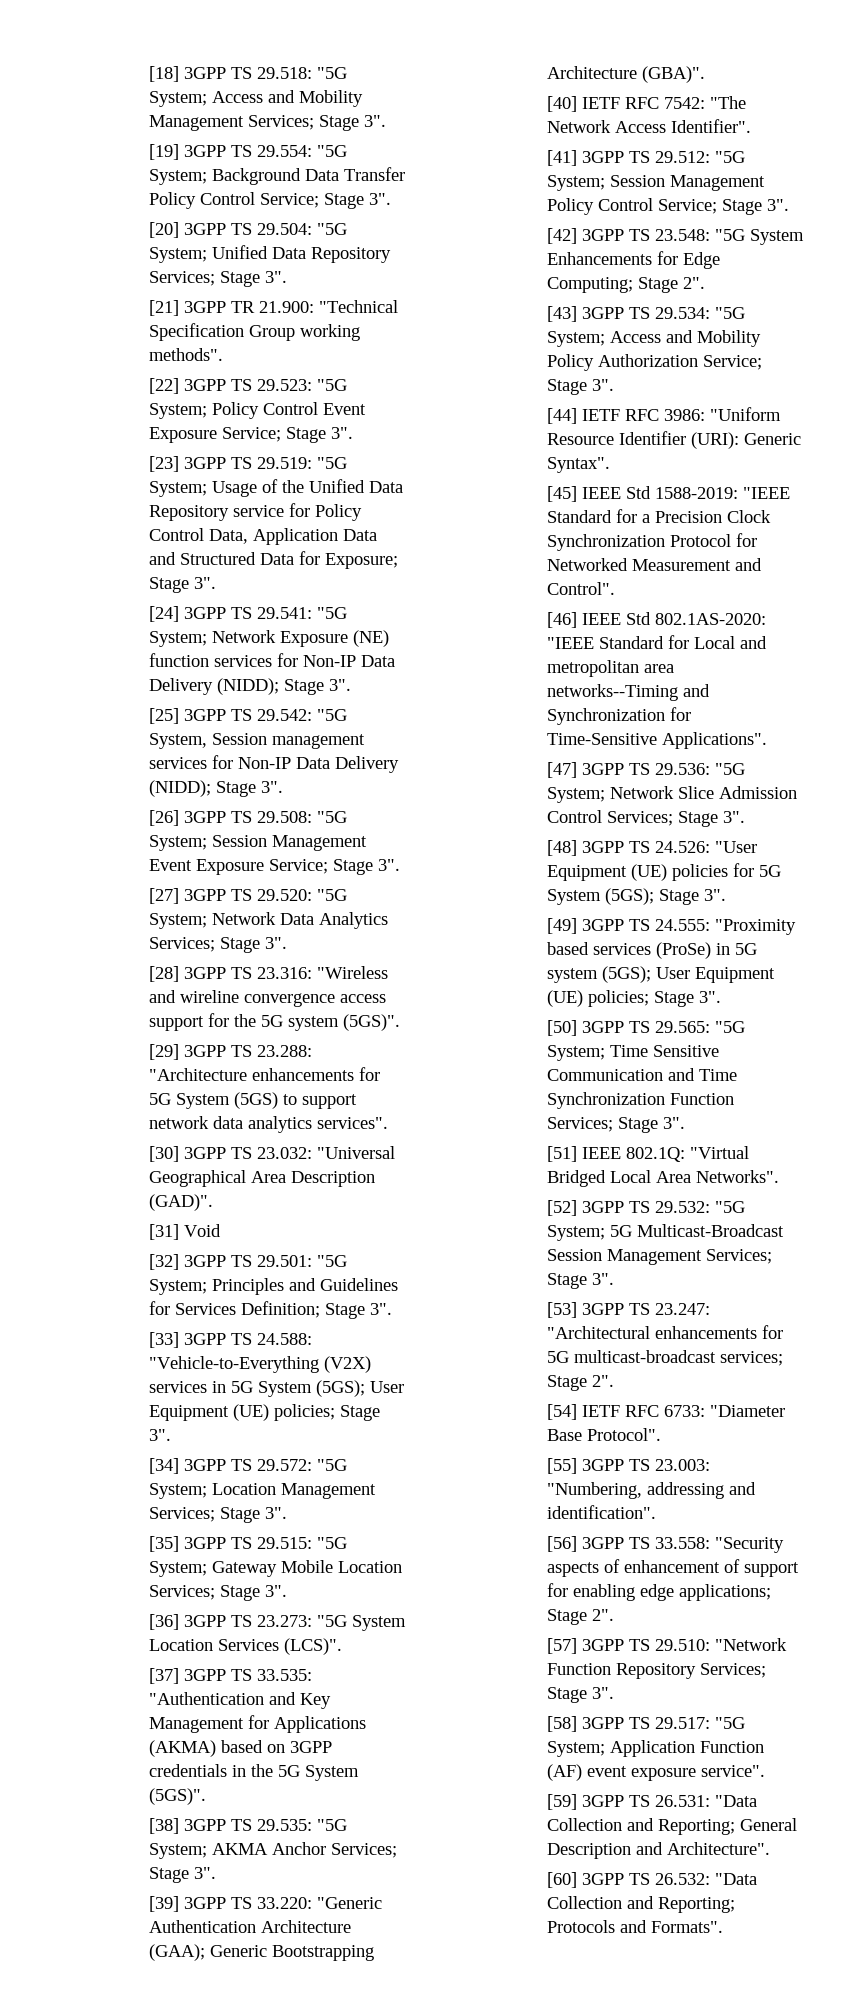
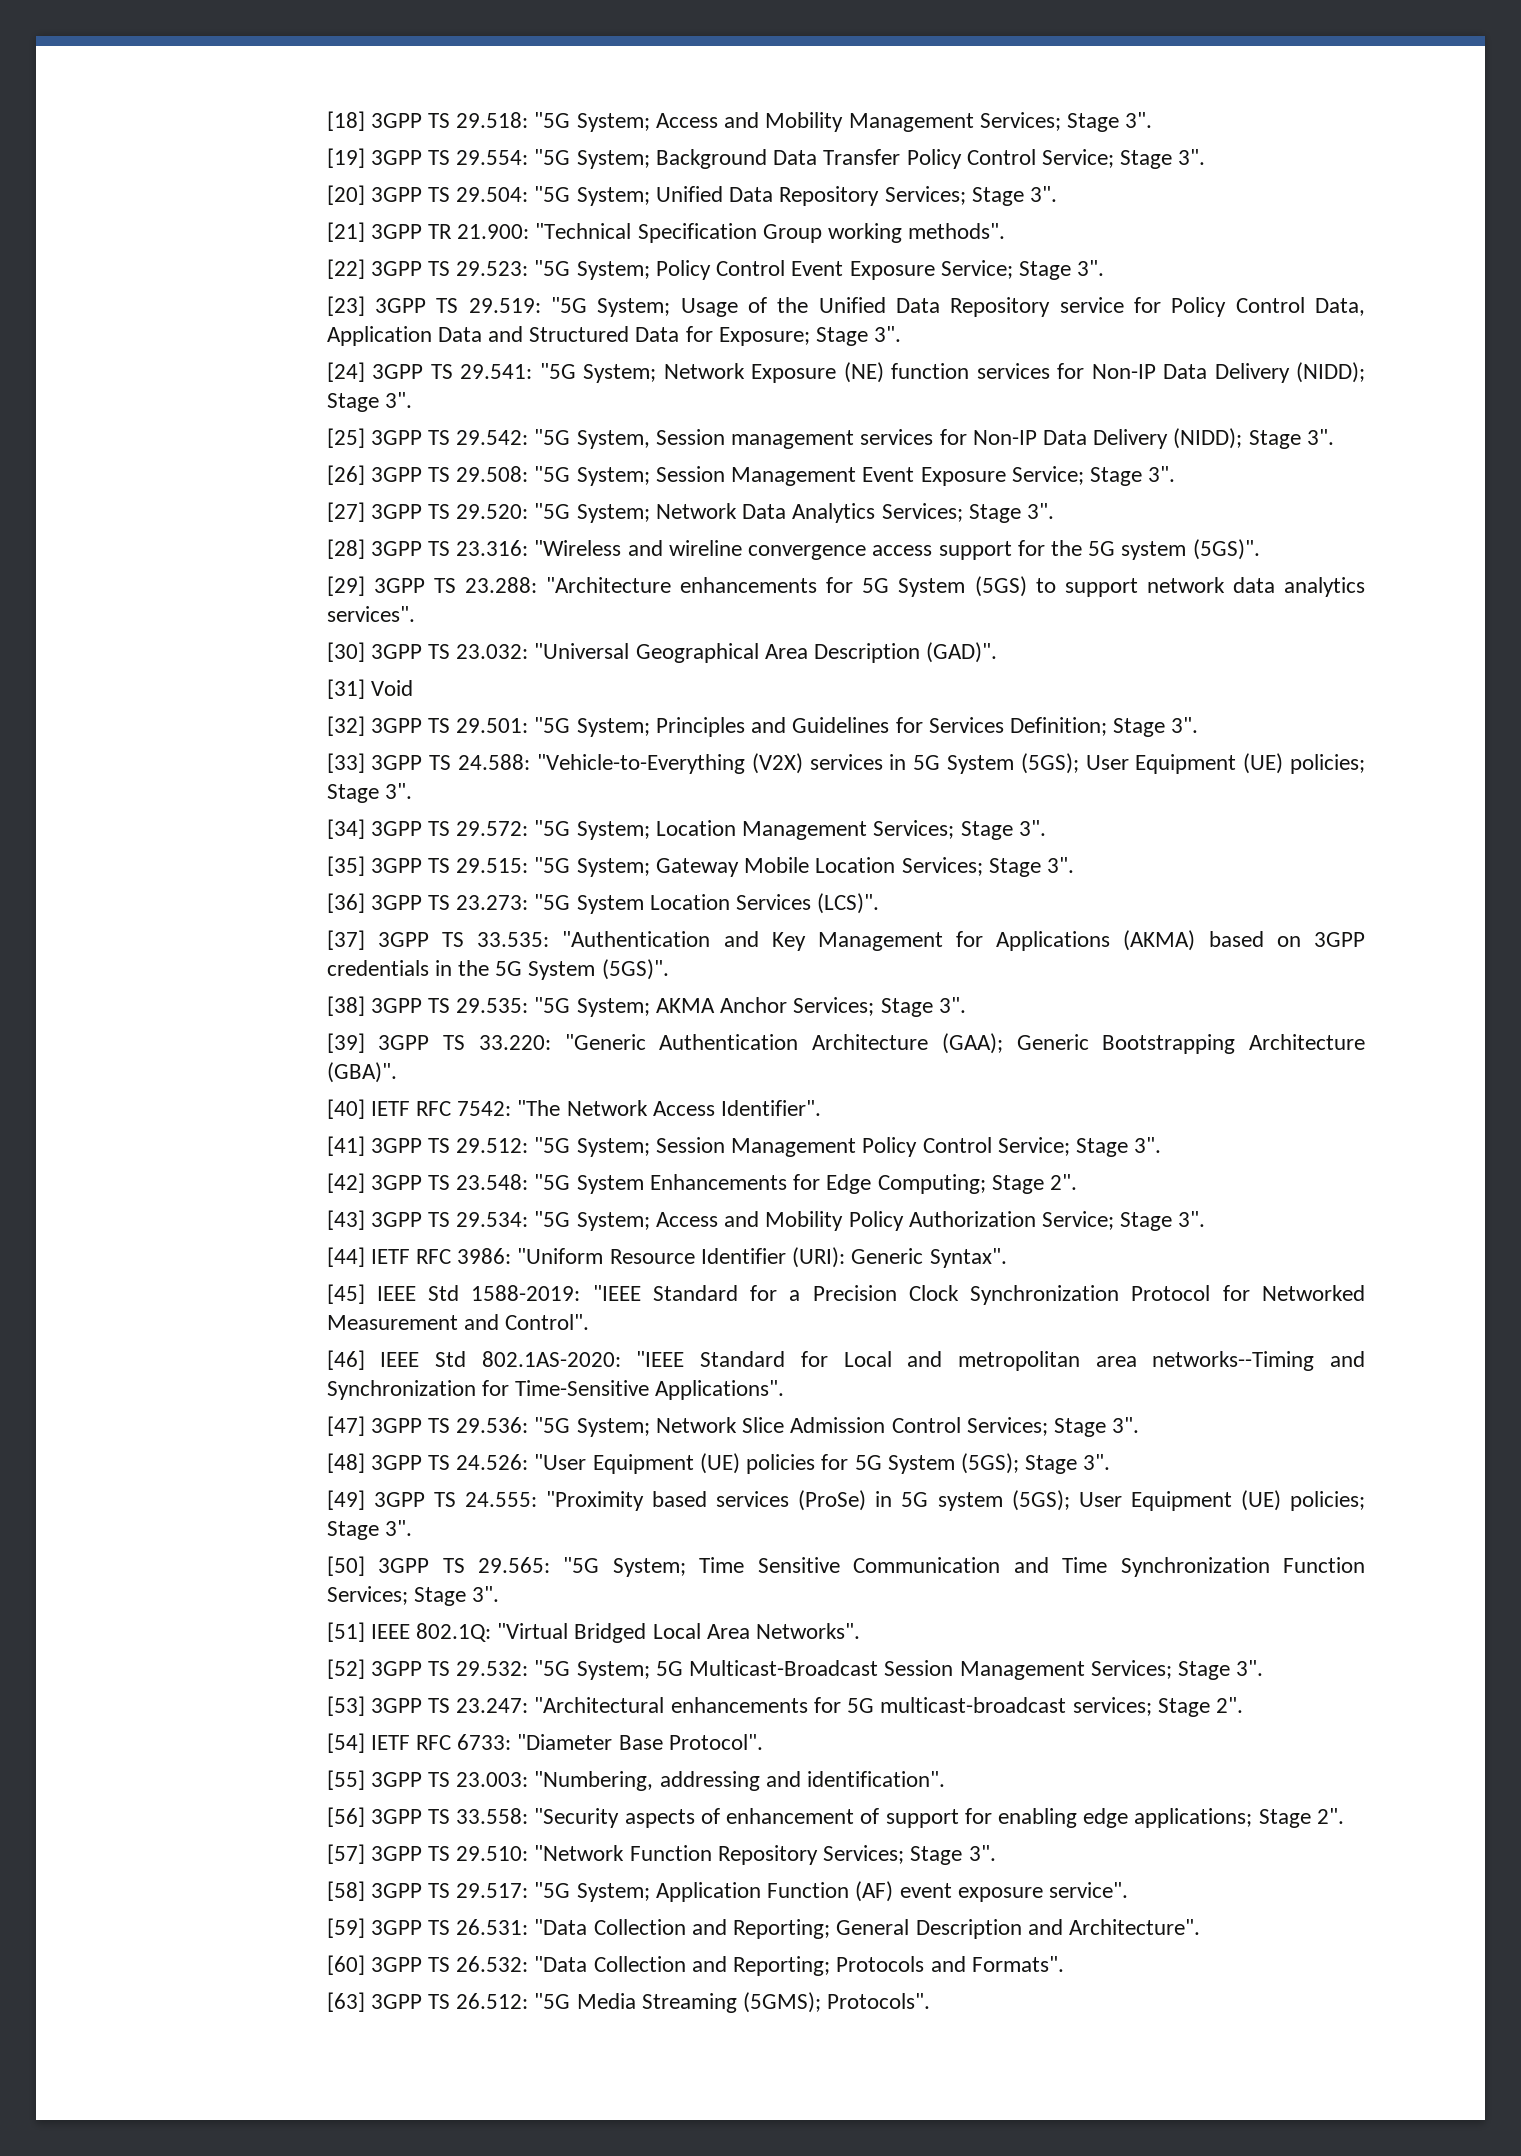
+ [63] 3GPP TS 26.512: "5G Media Streaming (5GMS); Protocols".

